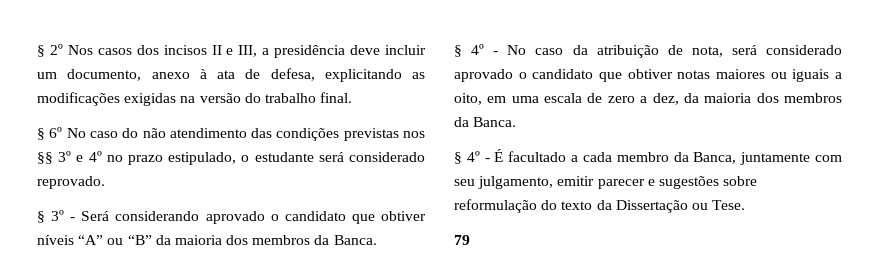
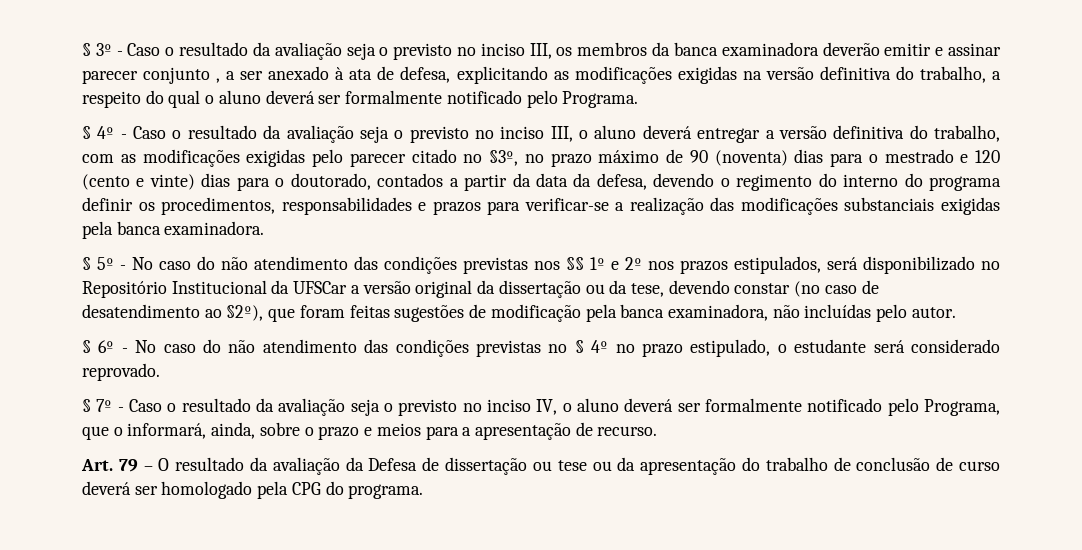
- § 2º Nos casos dos incisos II e III, a presidência deve incluir um documento, anexo à ata de defesa, explicitando as modificações exigidas na versão do trabalho final.
- § 6º No caso do não atendimento das condições previstas nos §§ 3º e 4º no prazo estipulado, o estudante será considerado reprovado.
+ § 3º - Caso o resultado da avaliação seja o previsto no inciso III, os membros da banca examinadora deverão emitir e assinar parecer conjunto , a ser anexado à ata de defesa, explicitando as modificações exigidas na versão definitiva do trabalho, a respeito do qual o aluno deverá ser formalmente notificado pelo Programa.
+ § 4º - Caso o resultado da avaliação seja o previsto no inciso III, o aluno deverá entregar a versão definitiva do trabalho, com as modificações exigidas pelo parecer citado no §3º, no prazo máximo de 90 (noventa) dias para o mestrado e 120 (cento e vinte) dias para o doutorado, contados a partir da data da defesa, devendo o regimento do interno do programa definir os procedimentos, responsabilidades e prazos para verificar-se a realização das modificações substanciais exigidas pela banca examinadora.
+ § 5º - No caso do não atendimento das condições previstas nos §§ 1º e 2º nos prazos estipulados, será disponibilizado no Repositório Institucional da UFSCar a versão original da dissertação ou da tese, devendo constar (no caso de desatendimento ao §2º), que foram feitas sugestões de modificação pela banca examinadora, não incluídas pelo autor.
+ § 6º - No caso do não atendimento das condições previstas no § 4º no prazo estipulado, o estudante será considerado reprovado.
- § 3º - Será considerando aprovado o candidato que obtiver níveis “A” ou “B” da maioria dos membros da Banca.
- § 4º - No caso da atribuição de nota, será considerado aprovado o candidato que obtiver notas maiores ou iguais a oito, em uma escala de zero a dez, da maioria dos membros da Banca.
- § 4º - É facultado a cada membro da Banca, juntamente com seu julgamento, emitir parecer e sugestões sobre reformulação do texto da Dissertação ou Tese.
- 79
+ § 7º - Caso o resultado da avaliação seja o previsto no inciso IV, o aluno deverá ser formalmente notificado pelo Programa, que o informará, ainda, sobre o prazo e meios para a apresentação de recurso.
+ Art. 79 – O resultado da avaliação da Defesa de dissertação ou tese ou da apresentação do trabalho de conclusão de curso deverá ser homologado pela CPG do programa.

